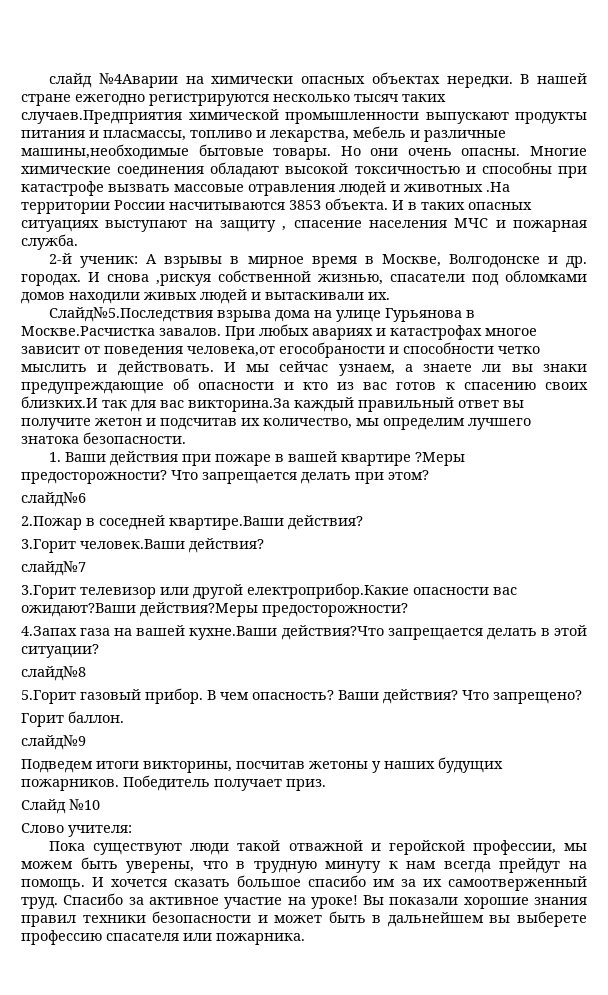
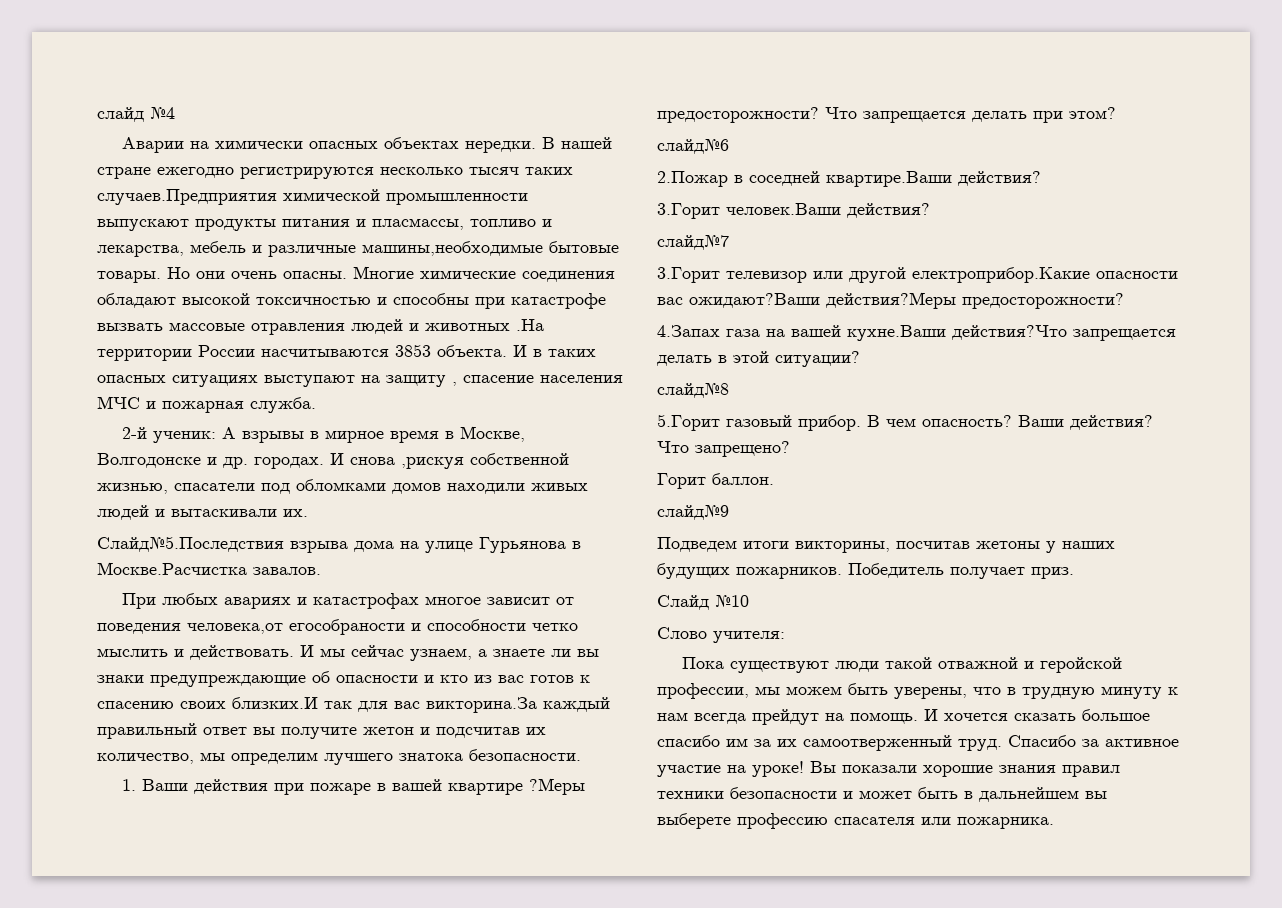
- слайд №4Аварии на химически опасных объектах нередки.
+ слайд №4
+ Аварии на химически опасных объектах нередки.
- Слайд№5.Последствия взрыва дома на улице Гурьянова в Москве.Расчистка завалов. При любых авариях и катастрофах многое зависит от поведения человека,от егособраности и способности четко мыслить и действовать.
+ Слайд№5.Последствия взрыва дома на улице Гурьянова в Москве.Расчистка завалов.
+ При любых авариях и катастрофах многое зависит от поведения человека,от егособраности и способности четко мыслить и действовать.

